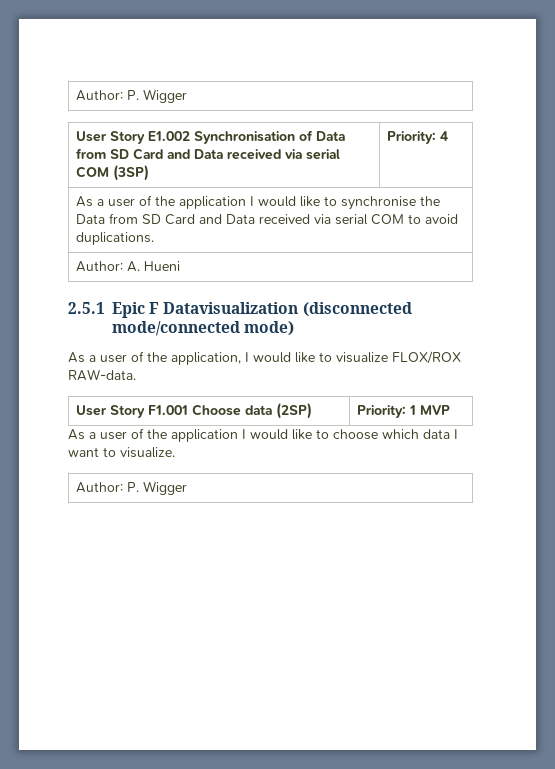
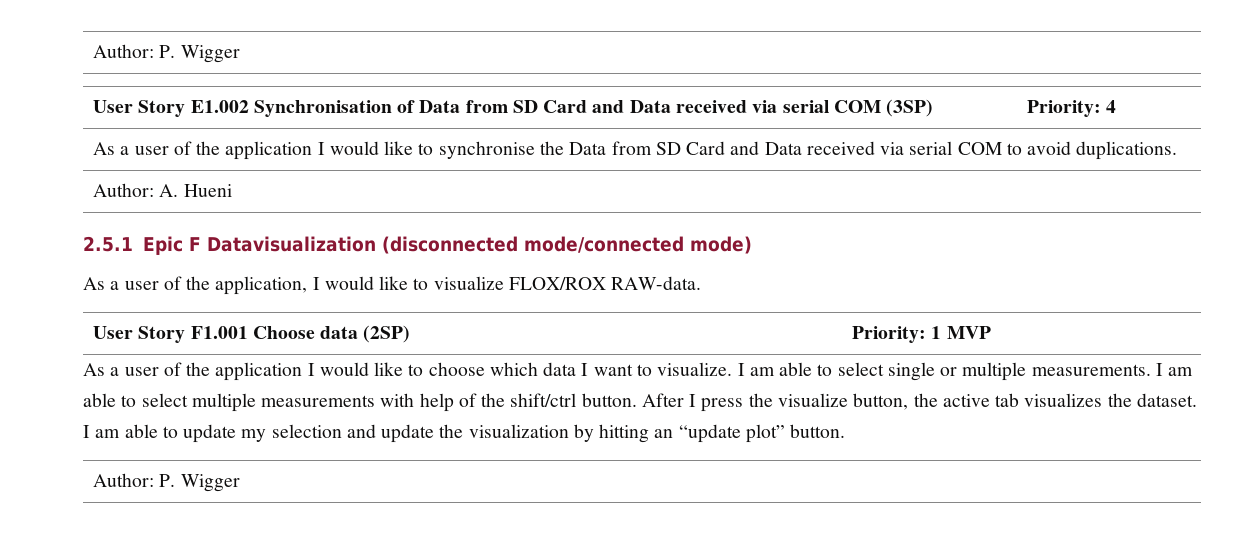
+ I am able to select single or multiple measurements. I am able to select multiple measurements with help of the shift/ctrl button. After I press the visualize button, the active tab visualizes the dataset. I am able to update my selection and update the visualization by hitting an “update plot” button.

